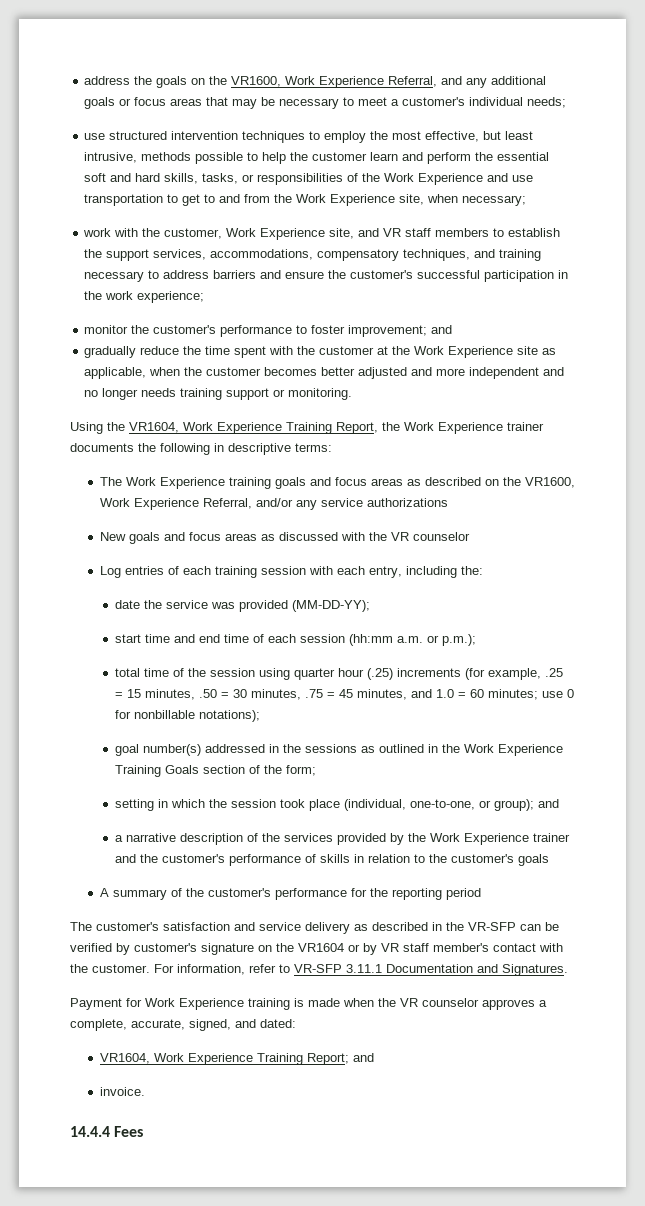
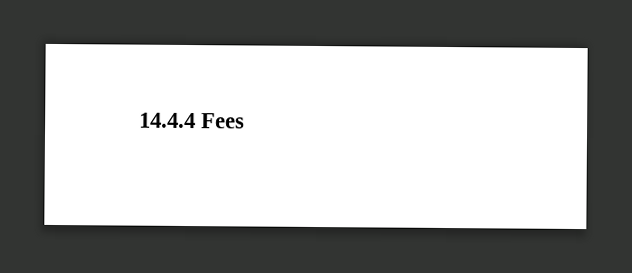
- address the goals on the VR1600, Work Experience Referral, and any additional goals or focus areas that may be necessary to meet a customer's individual needs;
- use structured intervention techniques to employ the most effective, but least intrusive, methods possible to help the customer learn and perform the essential soft and hard skills, tasks, or responsibilities of the Work Experience and use transportation to get to and from the Work Experience site, when necessary;
- work with the customer, Work Experience site, and VR staff members to establish the support services, accommodations, compensatory techniques, and training necessary to address barriers and ensure the customer's successful participation in the work experience;
- monitor the customer's performance to foster improvement; and
- gradually reduce the time spent with the customer at the Work Experience site as applicable, when the customer becomes better adjusted and more independent and no longer needs training support or monitoring.
- Using the VR1604, Work Experience Training Report, the Work Experience trainer documents the following in descriptive terms:
- The Work Experience training goals and focus areas as described on the VR1600, Work Experience Referral, and/or any service authorizations
- New goals and focus areas as discussed with the VR counselor
- Log entries of each training session with each entry, including the:
- date the service was provided (MM-DD-YY);
- start time and end time of each session (hh:mm a.m. or p.m.);
- total time of the session using quarter hour (.25) increments (for example, .25 = 15 minutes, .50 = 30 minutes, .75 = 45 minutes, and 1.0 = 60 minutes; use 0 for nonbillable notations);
- goal number(s) addressed in the sessions as outlined in the Work Experience Training Goals section of the form;
- setting in which the session took place (individual, one-to-one, or group); and
- a narrative description of the services provided by the Work Experience trainer and the customer's performance of skills in relation to the customer's goals
- A summary of the customer's performance for the reporting period
- The customer's satisfaction and service delivery as described in the VR-SFP can be verified by customer's signature on the VR1604 or by VR staff member's contact with the customer. For information, refer to VR-SFP 3.11.1 Documentation and Signatures.
- Payment for Work Experience training is made when the VR counselor approves a complete, accurate, signed, and dated:
- VR1604, Work Experience Training Report; and
- invoice.

